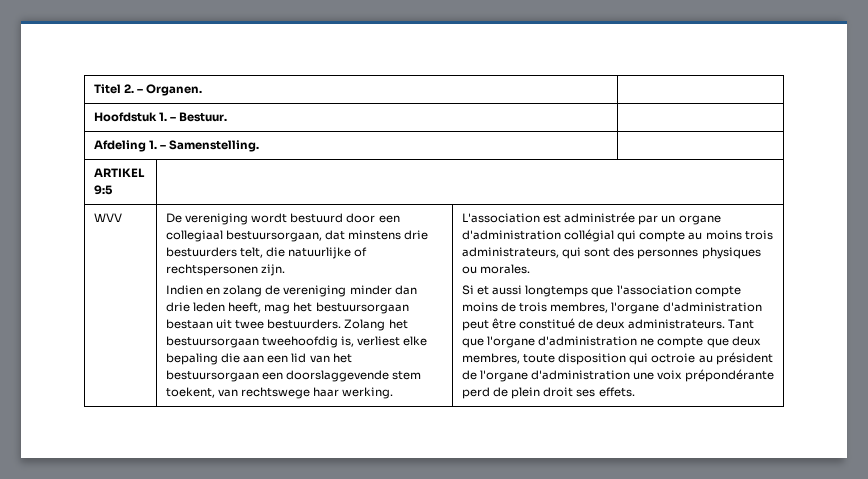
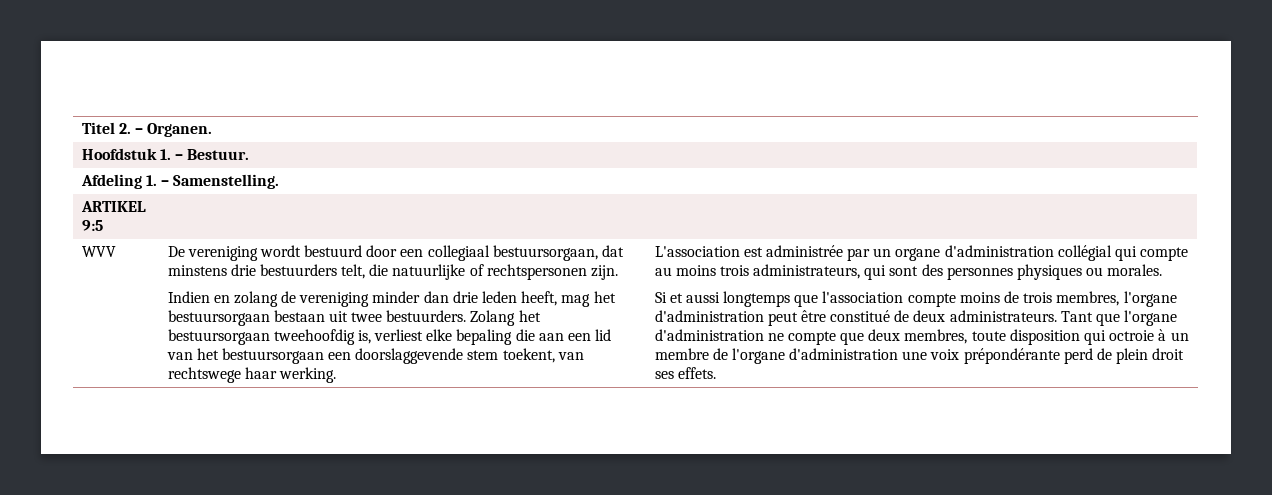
- Tant que l'organe d'administration ne compte que deux membres, toute disposition qui octroie au président de l'organe d'administration une voix prépondérante perd de plein droit ses effets.
+ Tant que l'organe d'administration ne compte que deux membres, toute disposition qui octroie à un membre de l'organe d'administration une voix prépondérante perd de plein droit ses effets.

